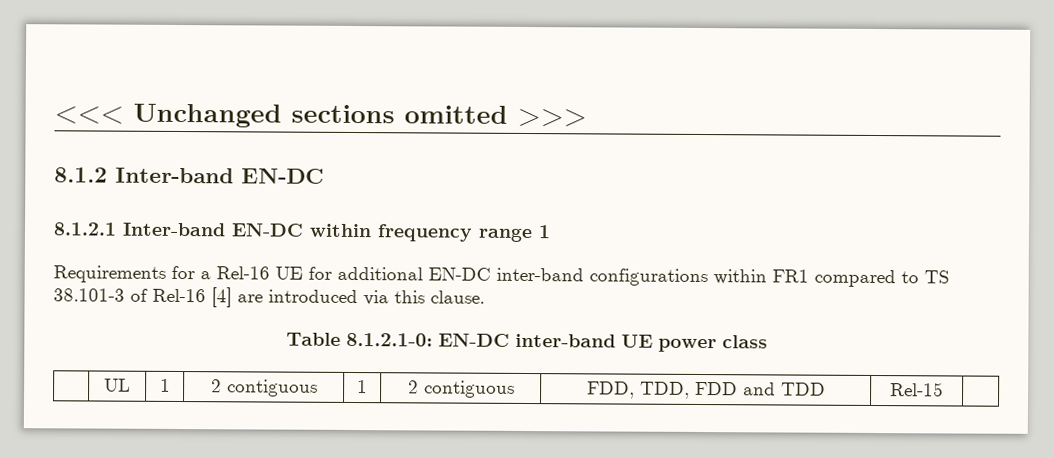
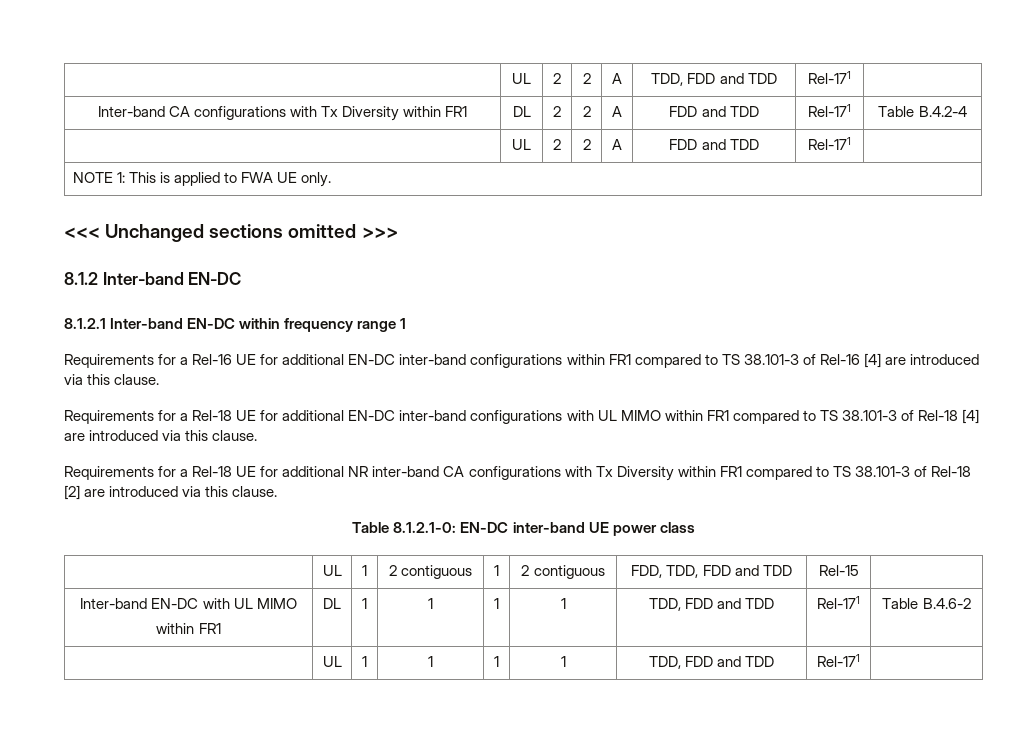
+ | UL | 2 | 2 | A | TDD, FDD and TDD | Rel-171 |
+ Inter-band CA configurations with Tx Diversity within FR1 | DL | 2 | 2 | A | FDD and TDD | Rel-171 | Table B.4.2-4
+ | UL | 2 | 2 | A | FDD and TDD | Rel-171 |
+ NOTE 1: This is applied to FWA UE only.
+ Requirements for a Rel-18 UE for additional EN-DC inter-band configurations with UL MIMO within FR1 compared to TS 38.101-3 of Rel-18 [4] are introduced via this clause.
+ Requirements for a Rel-18 UE for additional NR inter-band CA configurations with Tx Diversity within FR1 compared to TS 38.101-3 of Rel-18 [2] are introduced via this clause.
+ Inter-band EN-DC with UL MIMO
+ within FR1 | DL | 1 | 1 | 1 | 1 | TDD, FDD and TDD | Rel-171 | Table B.4.6-2
+ | UL | 1 | 1 | 1 | 1 | TDD, FDD and TDD | Rel-171 |

